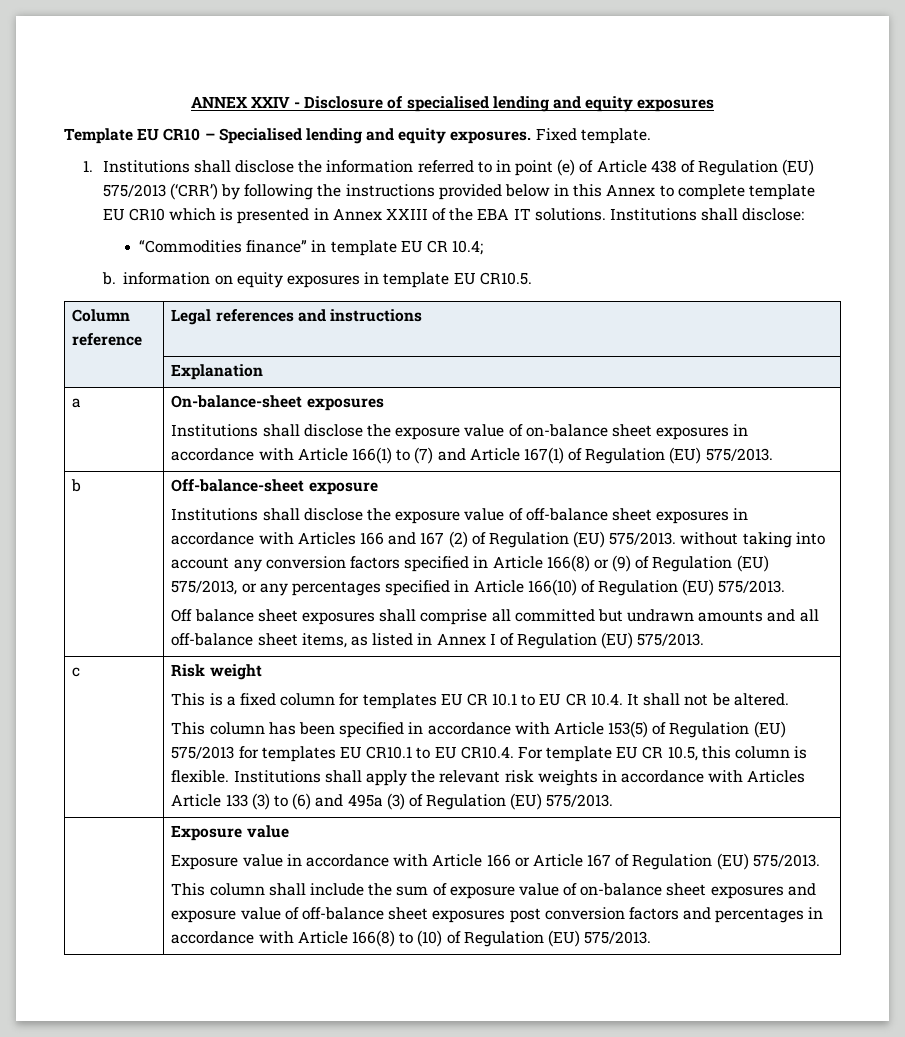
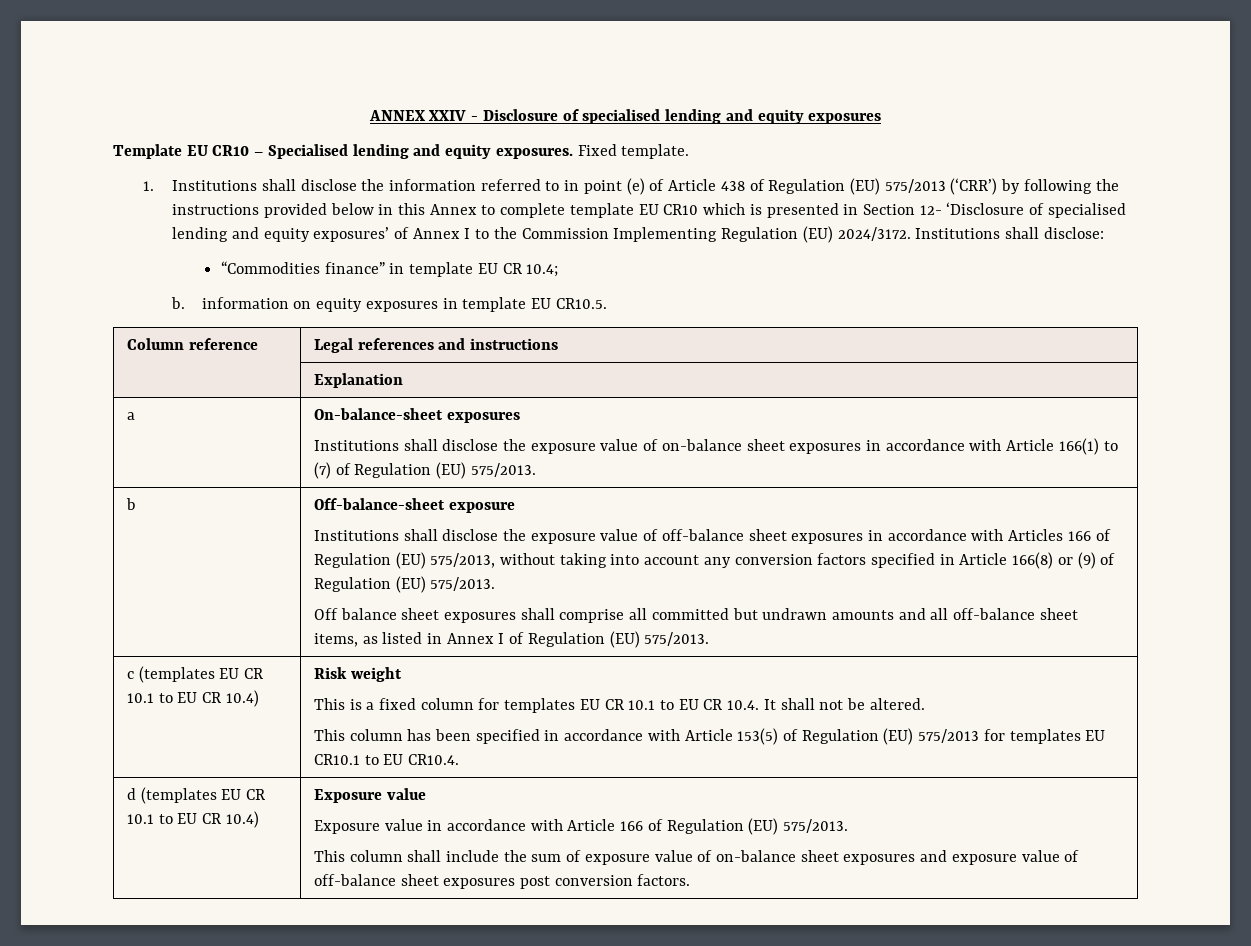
- 1. Institutions shall disclose the information referred to in point (e) of Article 438 of Regulation (EU) 575/2013 (‘CRR’) by following the instructions provided below in this Annex to complete template EU CR10 which is presented in Annex XXIII of the EBA IT solutions.
+ 1. Institutions shall disclose the information referred to in point (e) of Article 438 of Regulation (EU) 575/2013 (‘CRR’) by following the instructions provided below in this Annex to complete template EU CR10 which is presented in Section 12- ‘Disclosure of specialised lending and equity exposures’ of Annex I to the Commission Implementing Regulation (EU) 2024/3172.
  a | On-balance-sheet exposures
- Institutions shall disclose the exposure value of on-balance sheet exposures in accordance with Article 166(1) to (7) and Article 167(1) of Regulation (EU) 575/2013.
+ Institutions shall disclose the exposure value of on-balance sheet exposures in accordance with Article 166(1) to (7) of Regulation (EU) 575/2013.
- Institutions shall disclose the exposure value of off-balance sheet exposures in accordance with Articles 166 and 167 (2) of Regulation (EU) 575/2013. without taking into account any conversion factors specified in Article 166(8) or (9) of Regulation (EU) 575/2013, or any percentages specified in Article 166(10) of Regulation (EU) 575/2013.
+ Institutions shall disclose the exposure value of off-balance sheet exposures in accordance with Articles 166 of Regulation (EU) 575/2013, without taking into account any conversion factors specified in Article 166(8) or (9) of Regulation (EU) 575/2013.
- c
+ c (templates EU CR 10.1 to EU CR 10.4)
- This column has been specified in accordance with Article 153(5) of Regulation (EU) 575/2013 for templates EU CR10.1 to EU CR10.4. For template EU CR 10.5, this column is flexible. Institutions shall apply the relevant risk weights in accordance with Articles Article 133 (3) to (6) and 495a (3) of Regulation (EU) 575/2013.
+ This column has been specified in accordance with Article 153(5) of Regulation (EU) 575/2013 for templates EU CR10.1 to EU CR10.4.
+ d (templates EU CR 10.1 to EU CR 10.4)
- Exposure value in accordance with Article 166 or Article 167 of Regulation (EU) 575/2013.
+ Exposure value in accordance with Article 166 of Regulation (EU) 575/2013.
- This column shall include the sum of exposure value of on-balance sheet exposures and exposure value of off-balance sheet exposures post conversion factors and percentages in accordance with Article 166(8) to (10) of Regulation (EU) 575/2013.
+ This column shall include the sum of exposure value of on-balance sheet exposures and exposure value of off-balance sheet exposures post conversion factors.

